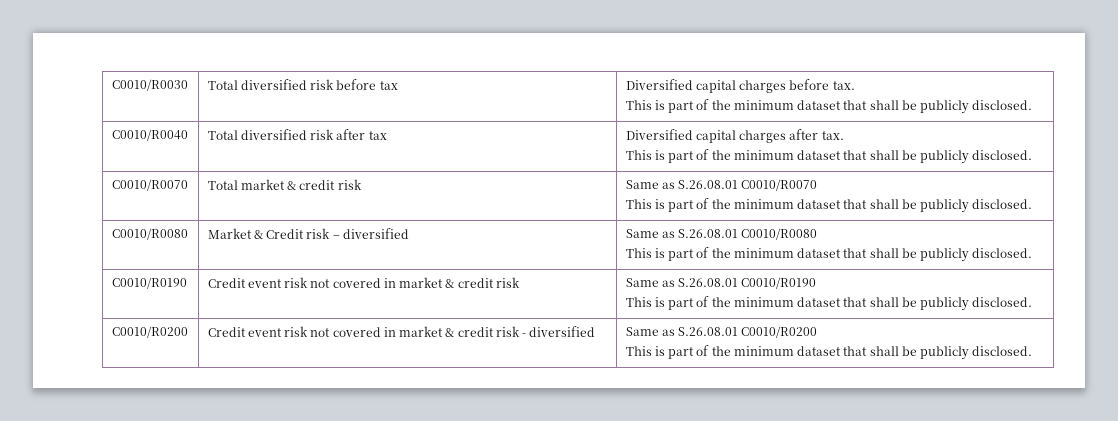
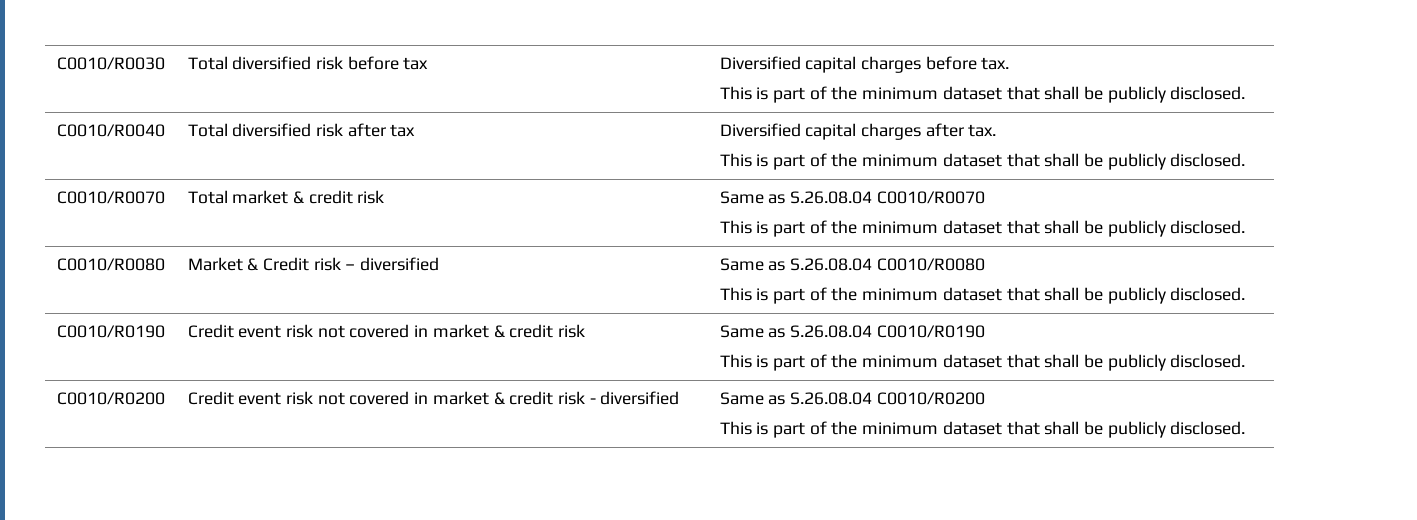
- C0010/R0070 | Total market & credit risk | Same as S.26.08.01 C0010/R0070
+ C0010/R0070 | Total market & credit risk | Same as S.26.08.04 C0010/R0070
- C0010/R0080 | Market & Credit risk – diversified | Same as S.26.08.01 C0010/R0080
+ C0010/R0080 | Market & Credit risk – diversified | Same as S.26.08.04 C0010/R0080
- C0010/R0190 | Credit event risk not covered in market & credit risk | Same as S.26.08.01 C0010/R0190
+ C0010/R0190 | Credit event risk not covered in market & credit risk | Same as S.26.08.04 C0010/R0190
- C0010/R0200 | Credit event risk not covered in market & credit risk - diversified | Same as S.26.08.01 C0010/R0200
+ C0010/R0200 | Credit event risk not covered in market & credit risk - diversified | Same as S.26.08.04 C0010/R0200

